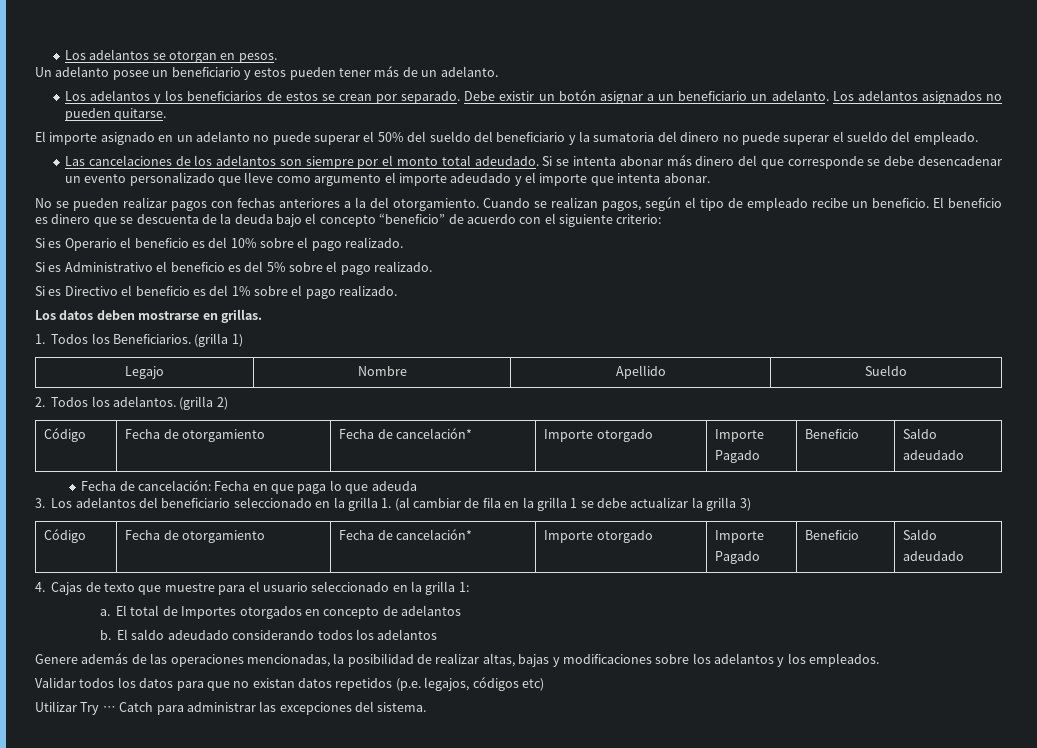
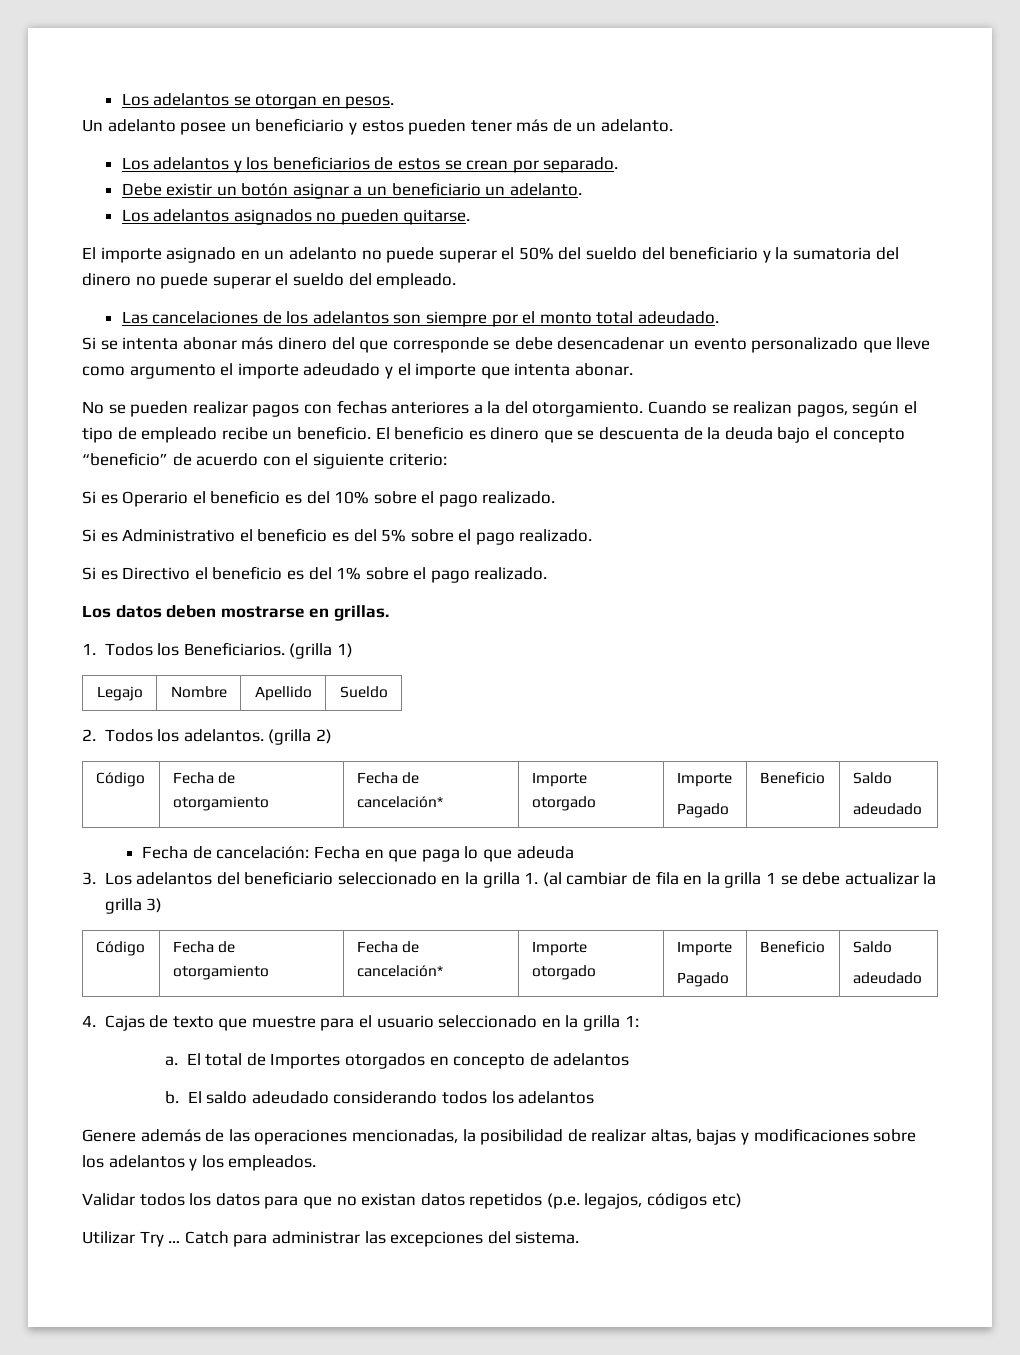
- Los adelantos y los beneficiarios de estos se crean por separado. Debe existir un botón asignar a un beneficiario un adelanto. Los adelantos asignados no pueden quitarse.
+ Los adelantos y los beneficiarios de estos se crean por separado.
+ Debe existir un botón asignar a un beneficiario un adelanto.
+ Los adelantos asignados no pueden quitarse.
- Las cancelaciones de los adelantos son siempre por el monto total adeudado. Si se intenta abonar más dinero del que corresponde se debe desencadenar un evento personalizado que lleve como argumento el importe adeudado y el importe que intenta abonar.
+ Las cancelaciones de los adelantos son siempre por el monto total adeudado.
+ Si se intenta abonar más dinero del que corresponde se debe desencadenar un evento personalizado que lleve como argumento el importe adeudado y el importe que intenta abonar.

